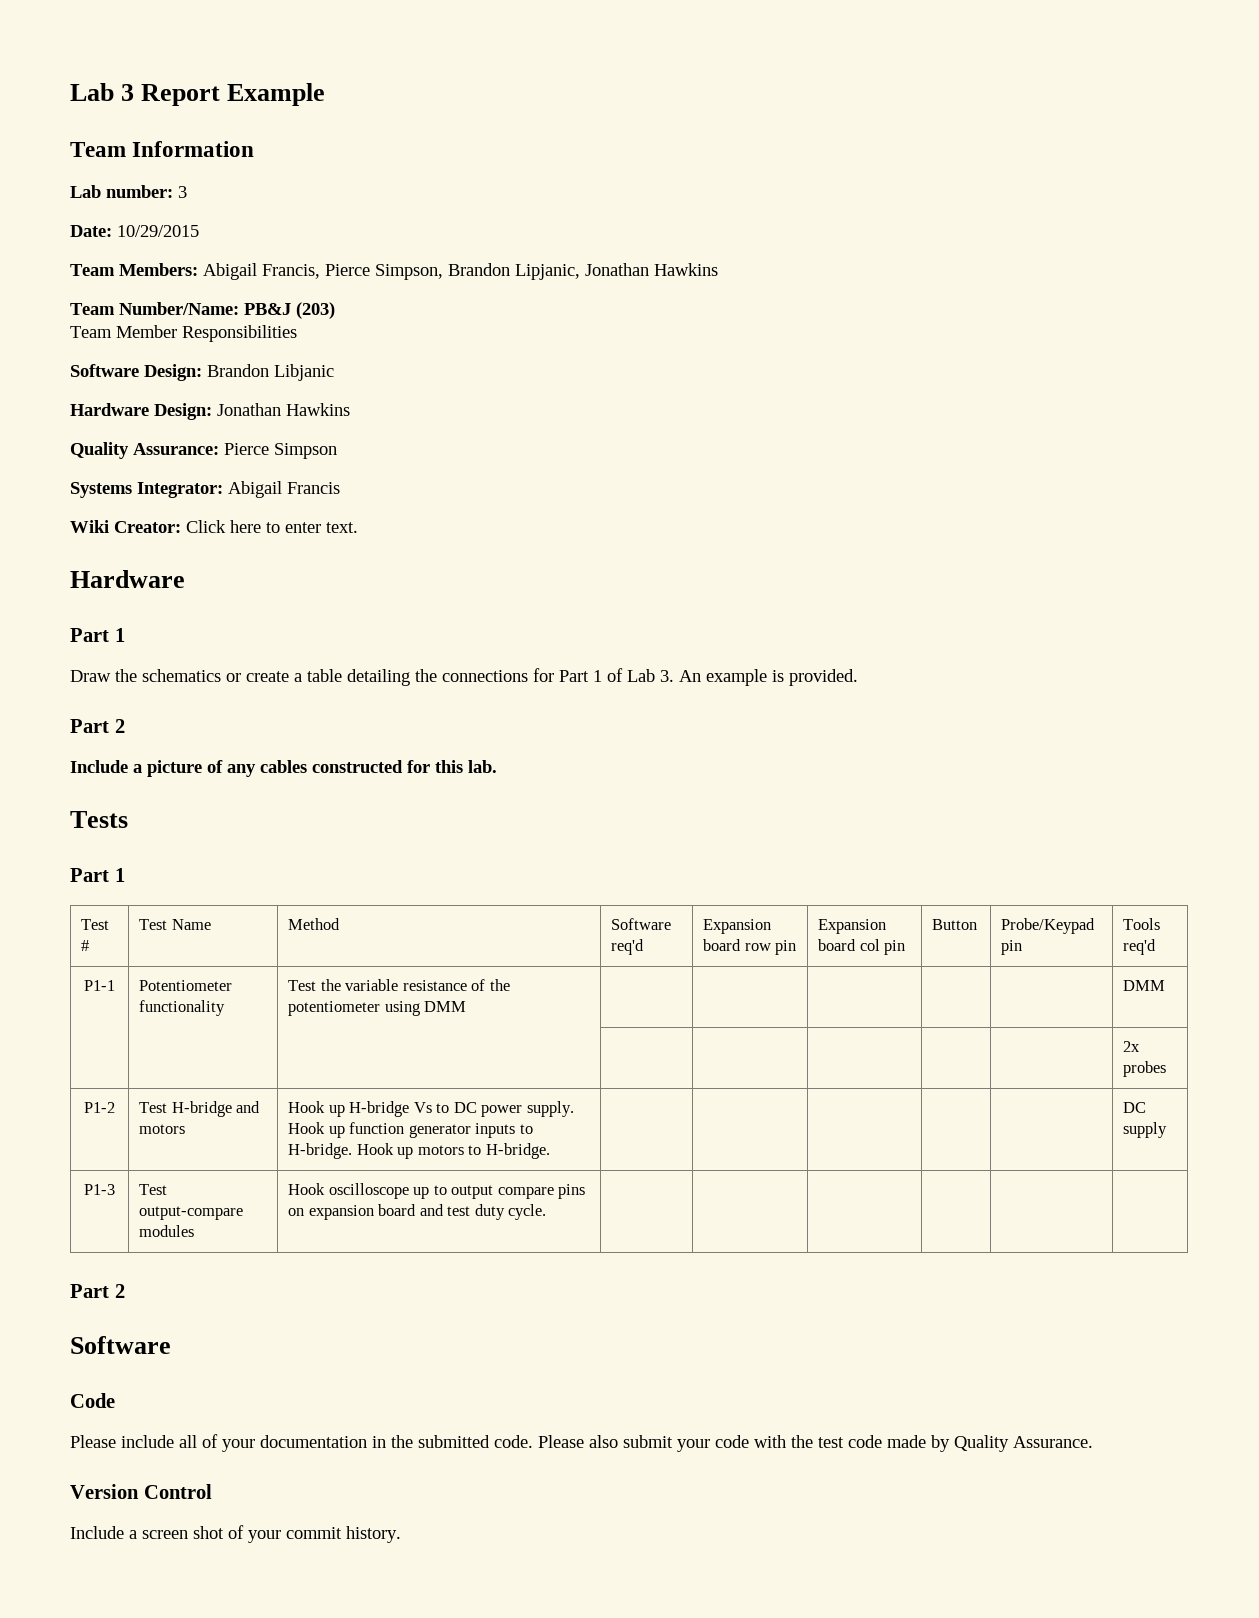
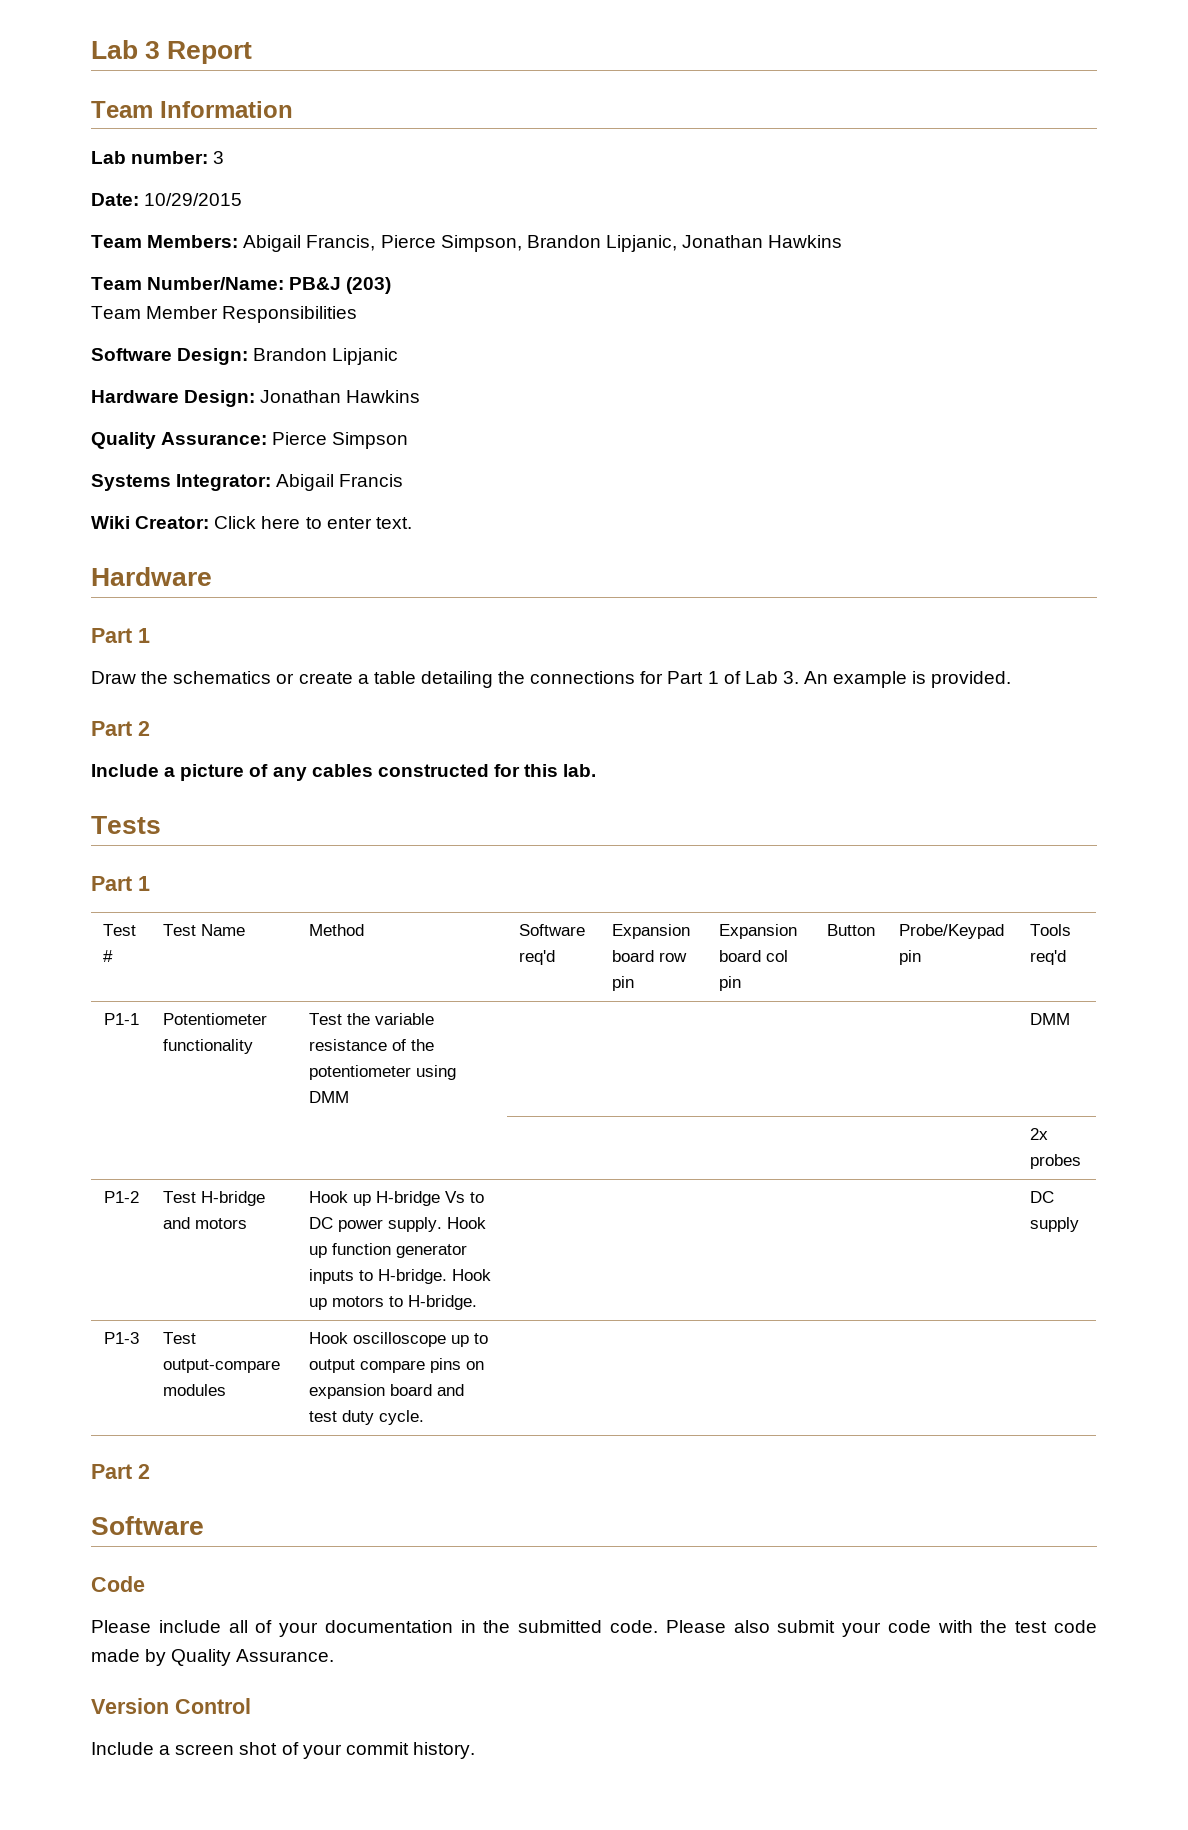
- Lab 3 Report Example
+ Lab 3 Report
- Software Design: Brandon Libjanic
+ Software Design: Brandon Lipjanic

